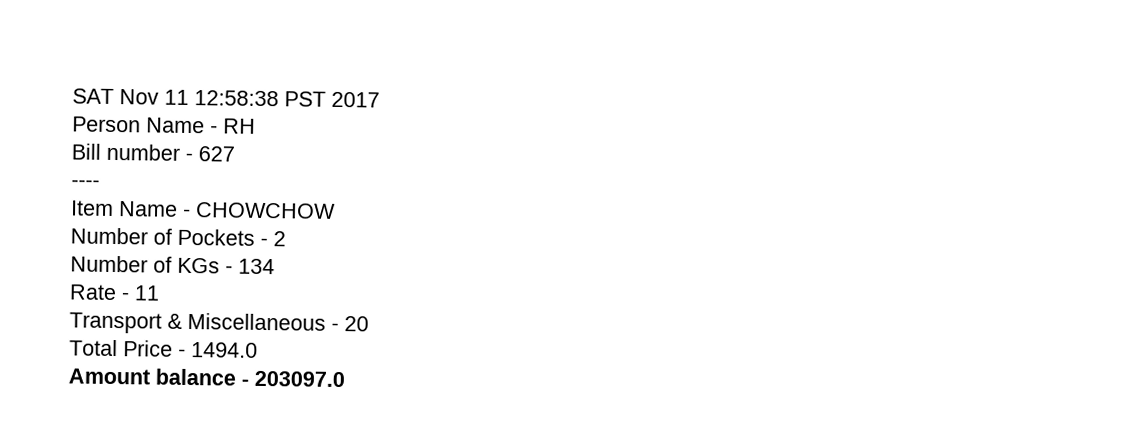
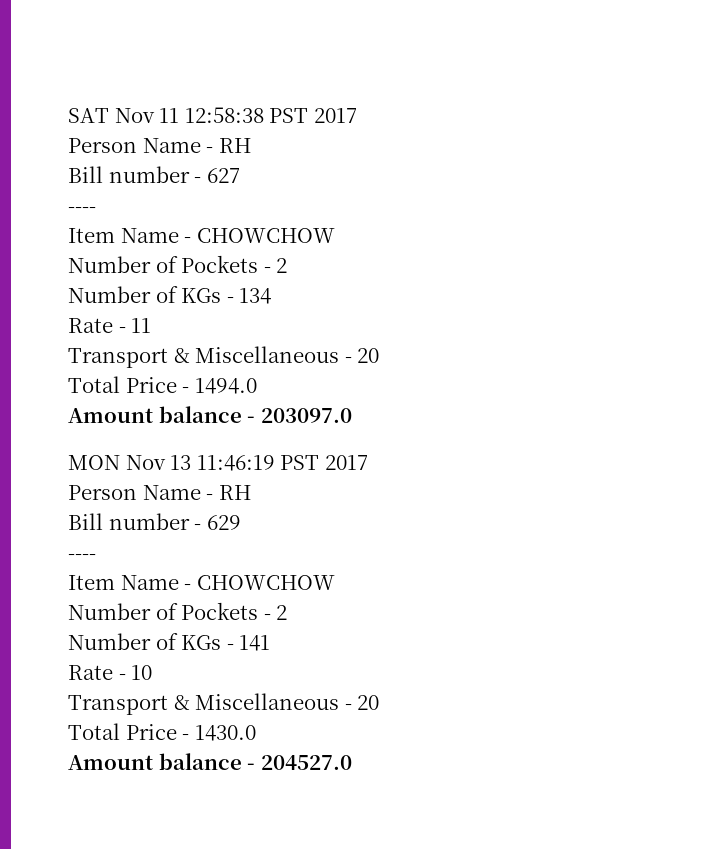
+ MON Nov 13 11:46:19 PST 2017
+ Person Name - RH
+ Bill number - 629
+ ----
+ Item Name - CHOWCHOW
+ Number of Pockets - 2
+ Number of KGs - 141
+ Rate - 10
+ Transport & Miscellaneous - 20
+ Total Price - 1430.0
+ Amount balance - 204527.0

